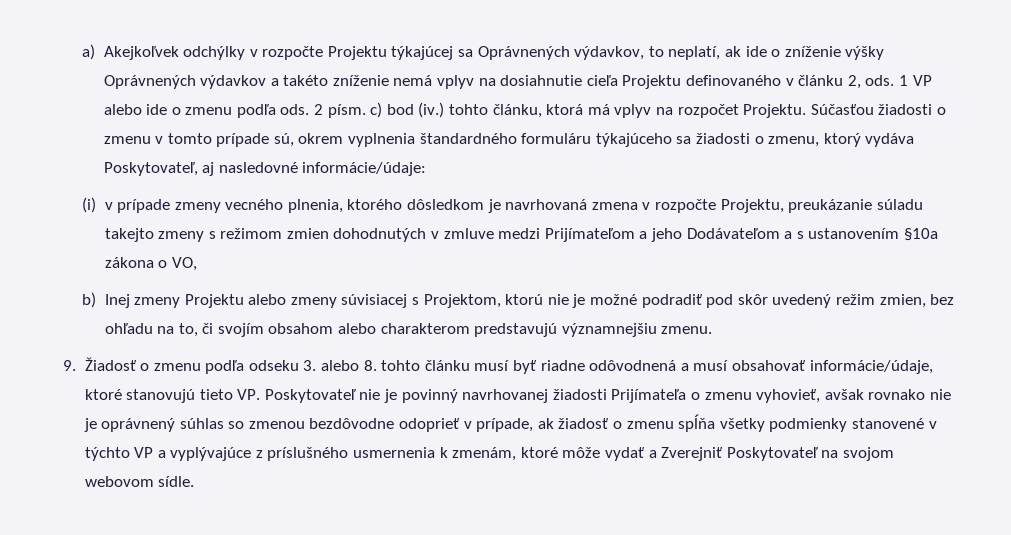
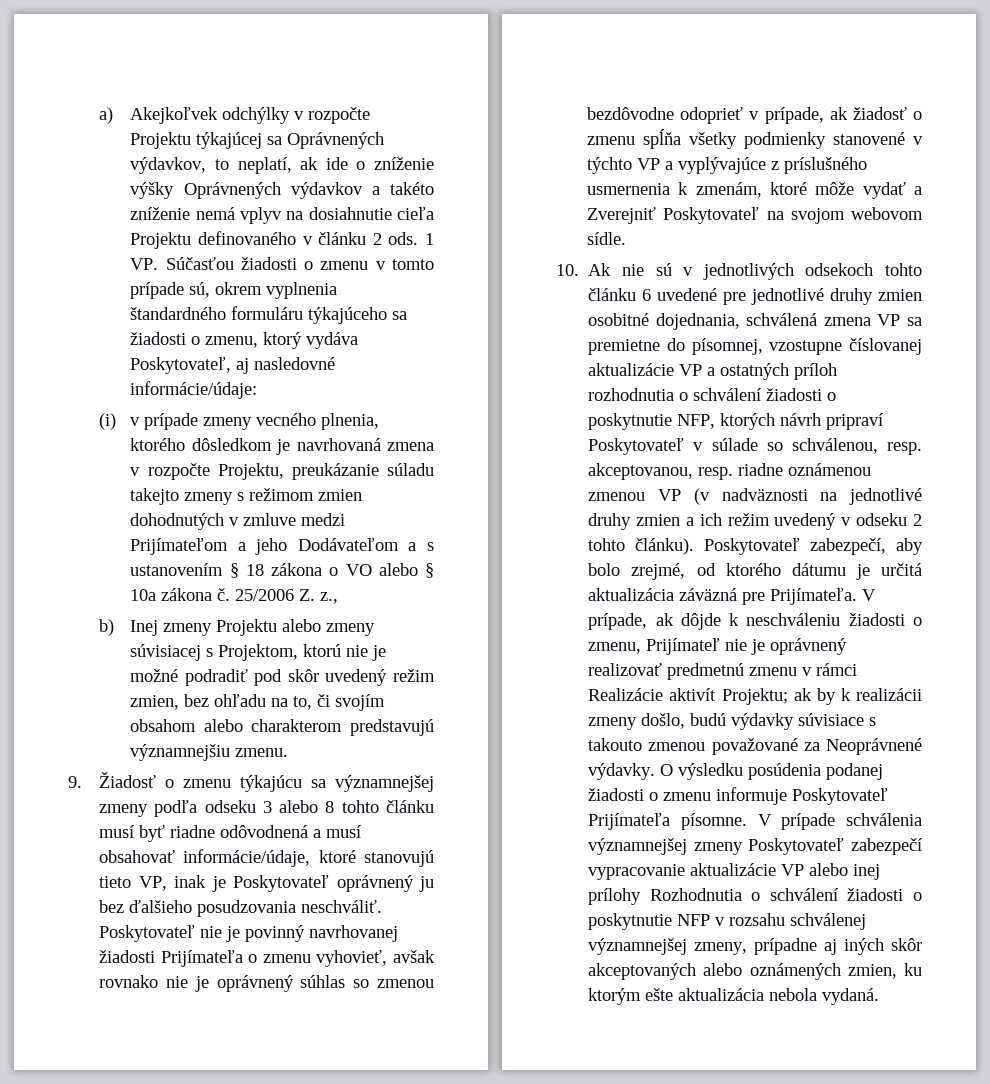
- a) Akejkoľvek odchýlky v rozpočte Projektu týkajúcej sa Oprávnených výdavkov, to neplatí, ak ide o zníženie výšky Oprávnených výdavkov a takéto zníženie nemá vplyv na dosiahnutie cieľa Projektu definovaného v článku 2, ods.
+ a) Akejkoľvek odchýlky v rozpočte Projektu týkajúcej sa Oprávnených výdavkov, to neplatí, ak ide o zníženie výšky Oprávnených výdavkov a takéto zníženie nemá vplyv na dosiahnutie cieľa Projektu definovaného v článku 2 ods.
- 1 VP alebo ide o zmenu podľa ods. 2 písm. c) bod (iv.) tohto článku, ktorá má vplyv na rozpočet Projektu. Súčasťou žiadosti o zmenu v tomto prípade sú, okrem vyplnenia štandardného formuláru týkajúceho sa žiadosti o zmenu, ktorý vydáva Poskytovateľ, aj nasledovné informácie/údaje:
+ 1 VP. Súčasťou žiadosti o zmenu v tomto prípade sú, okrem vyplnenia štandardného formuláru týkajúceho sa žiadosti o zmenu, ktorý vydáva Poskytovateľ, aj nasledovné informácie/údaje:
- (i) v prípade zmeny vecného plnenia, ktorého dôsledkom je navrhovaná zmena v rozpočte Projektu, preukázanie súladu takejto zmeny s režimom zmien dohodnutých v zmluve medzi Prijímateľom a jeho Dodávateľom a s ustanovením §10a zákona o VO,
+ (i) v prípade zmeny vecného plnenia, ktorého dôsledkom je navrhovaná zmena v rozpočte Projektu, preukázanie súladu takejto zmeny s režimom zmien dohodnutých v zmluve medzi Prijímateľom a jeho Dodávateľom a s ustanovením § 18 zákona o VO alebo § 10a zákona č. 25/2006 Z. z.,
- 9. Žiadosť o zmenu podľa odseku 3. alebo 8. tohto článku musí byť riadne odôvodnená a musí obsahovať informácie/údaje, ktoré stanovujú tieto VP. Poskytovateľ nie je povinný navrhovanej žiadosti Prijímateľa o zmenu vyhovieť, avšak rovnako nie je oprávnený súhlas so zmenou bezdôvodne odoprieť v prípade, ak žiadosť o zmenu spĺňa všetky podmienky stanovené v týchto VP a vyplývajúce z príslušného usmernenia k zmenám, ktoré môže vydať a Zverejniť Poskytovateľ na svojom webovom sídle.
+ 9. Žiadosť o zmenu týkajúcu sa významnejšej zmeny podľa odseku 3 alebo 8 tohto článku musí byť riadne odôvodnená a musí obsahovať informácie/údaje, ktoré stanovujú tieto VP, inak je Poskytovateľ oprávnený ju bez ďalšieho posudzovania neschváliť. Poskytovateľ nie je povinný navrhovanej žiadosti Prijímateľa o zmenu vyhovieť, avšak rovnako nie je oprávnený súhlas so zmenou bezdôvodne odoprieť v prípade, ak žiadosť o zmenu spĺňa všetky podmienky stanovené v týchto VP a vyplývajúce z príslušného usmernenia k zmenám, ktoré môže vydať a Zverejniť Poskytovateľ na svojom webovom sídle.
+ 10. Ak nie sú v jednotlivých odsekoch tohto článku 6 uvedené pre jednotlivé druhy zmien osobitné dojednania, schválená zmena VP sa premietne do písomnej, vzostupne číslovanej aktualizácie VP a ostatných príloh rozhodnutia o schválení žiadosti o poskytnutie NFP, ktorých návrh pripraví Poskytovateľ v súlade so schválenou, resp. akceptovanou, resp. riadne oznámenou zmenou VP (v nadväznosti na jednotlivé druhy zmien a ich režim uvedený v odseku 2 tohto článku). Poskytovateľ zabezpečí, aby bolo zrejmé, od ktorého dátumu je určitá aktualizácia záväzná pre Prijímateľa. V prípade, ak dôjde k neschváleniu žiadosti o zmenu, Prijímateľ nie je oprávnený realizovať predmetnú zmenu v rámci Realizácie aktivít Projektu; ak by k realizácii zmeny došlo, budú výdavky súvisiace s takouto zmenou považované za Neoprávnené výdavky. O výsledku posúdenia podanej žiadosti o zmenu informuje Poskytovateľ Prijímateľa písomne. V prípade schválenia významnejšej zmeny Poskytovateľ zabezpečí vypracovanie aktualizácie VP alebo inej prílohy Rozhodnutia o schválení žiadosti o poskytnutie NFP v rozsahu schválenej významnejšej zmeny, prípadne aj iných skôr akceptovaných alebo oznámených zmien, ku ktorým ešte aktualizácia nebola vydaná.

